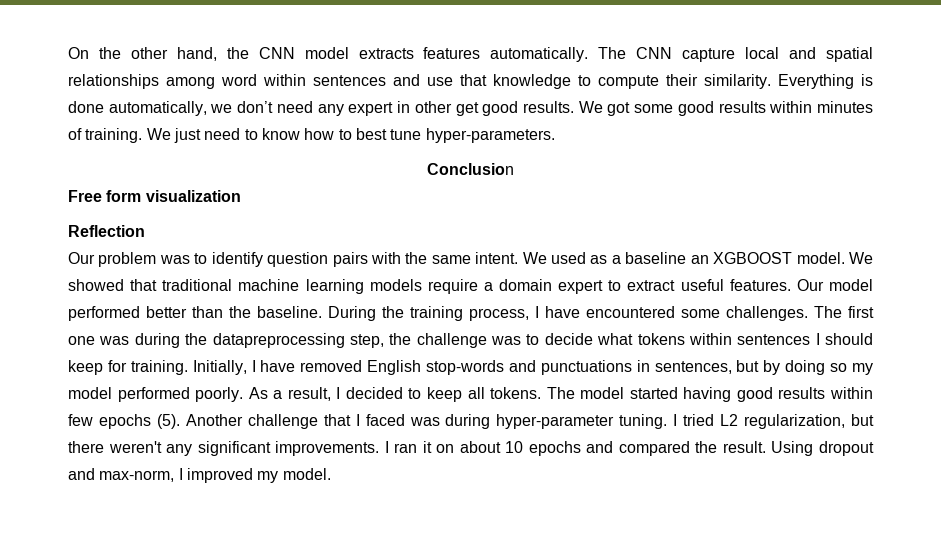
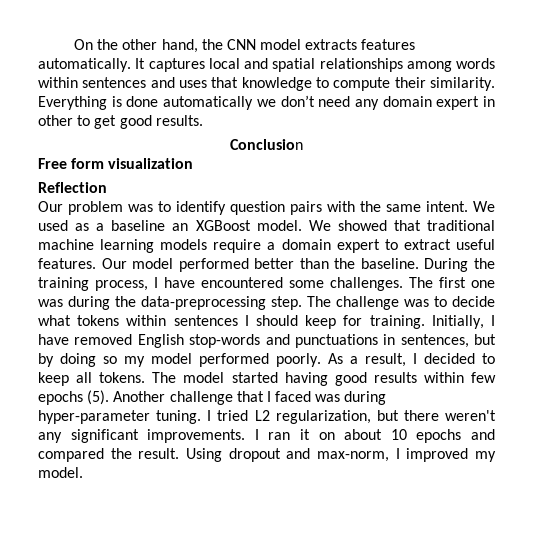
- The CNN capture local and spatial relationships among word within sentences and use that knowledge to compute their similarity.
+ It captures local and spatial relationships among words within sentences and uses that knowledge to compute their similarity.
- Everything is done automatically, we don’t need any expert in other get good results. We got some good results within minutes of training. We just need to know how to best tune hyper-parameters.
+ Everything is done automatically we don’t need any domain expert in other to get good results.
- We used as a baseline an XGBOOST model.
+ We used as a baseline an XGBoost model.
- The first one was during the datapreprocessing step, the challenge was to decide what tokens within sentences I should keep for training.
+ The first one was during the data-preprocessing step. The challenge was to decide what tokens within sentences I should keep for training.

